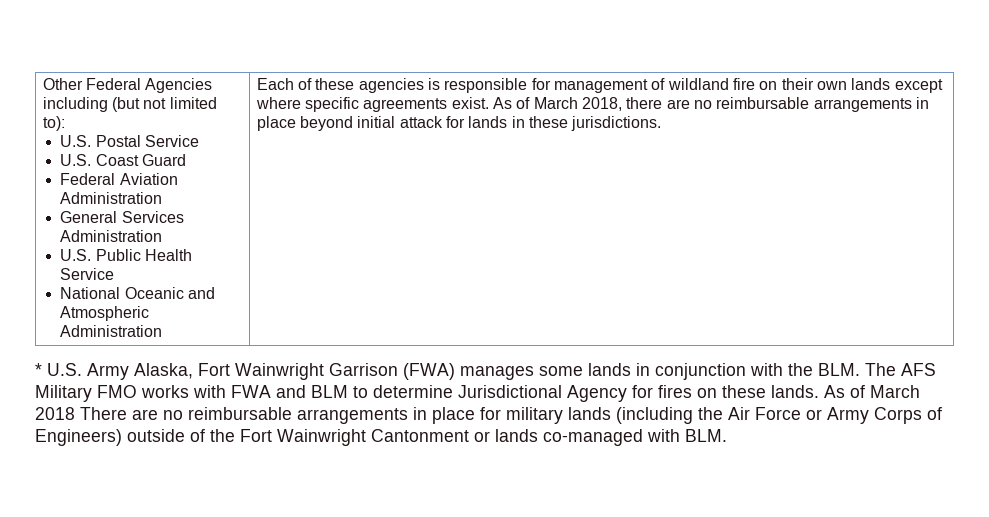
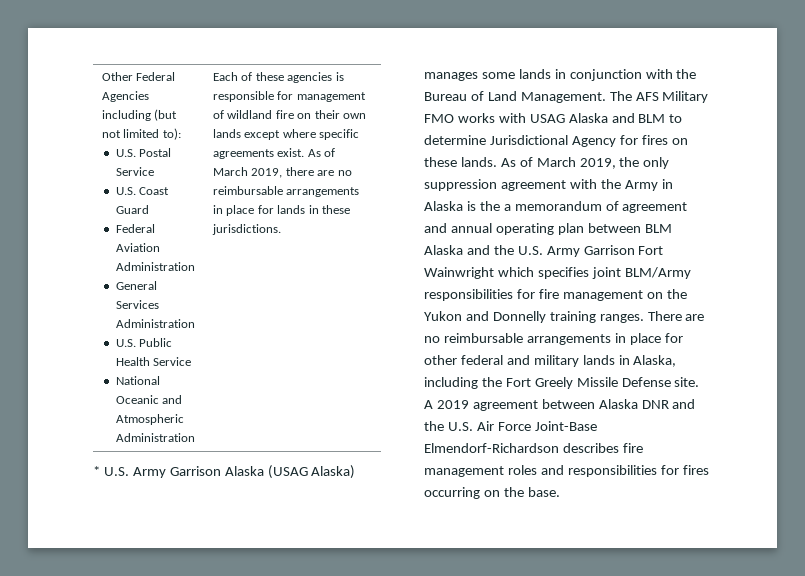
- As of March 2018, there are no reimbursable arrangements in place beyond initial attack for lands in these jurisdictions.
+ As of March 2019, there are no reimbursable arrangements in place for lands in these jurisdictions.
- * U.S. Army Alaska, Fort Wainwright Garrison (FWA) manages some lands in conjunction with the BLM. The AFS Military FMO works with FWA and BLM to determine Jurisdictional Agency for fires on these lands.
+ * U.S. Army Garrison Alaska (USAG Alaska) manages some lands in conjunction with the Bureau of Land Management. The AFS Military FMO works with USAG Alaska and BLM to determine Jurisdictional Agency for fires on these lands.
- As of March 2018 There are no reimbursable arrangements in place for military lands (including the Air Force or Army Corps of Engineers) outside of the Fort Wainwright Cantonment or lands co-managed with BLM.
+ As of March 2019, the only suppression agreement with the Army in Alaska is the a memorandum of agreement and annual operating plan between BLM Alaska and the U.S. Army Garrison Fort Wainwright which specifies joint BLM/Army responsibilities for fire management on the Yukon and Donnelly training ranges. There are no reimbursable arrangements in place for other federal and military lands in Alaska, including the Fort Greely Missile Defense site. A 2019 agreement between Alaska DNR and the U.S. Air Force Joint-Base Elmendorf-Richardson describes fire management roles and responsibilities for fires occurring on the base.

